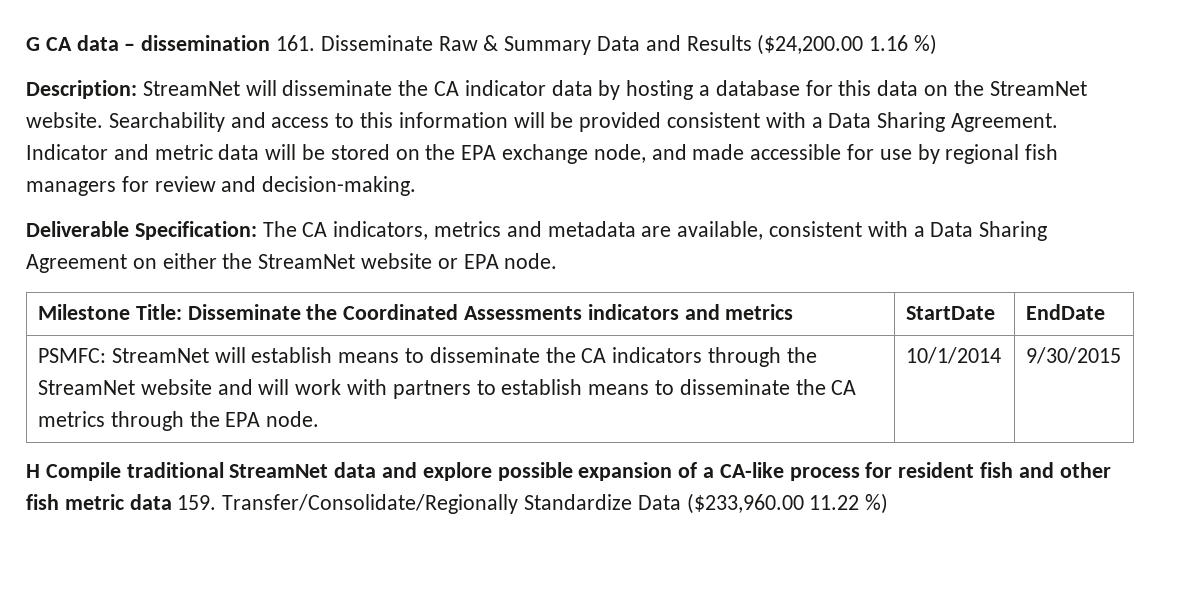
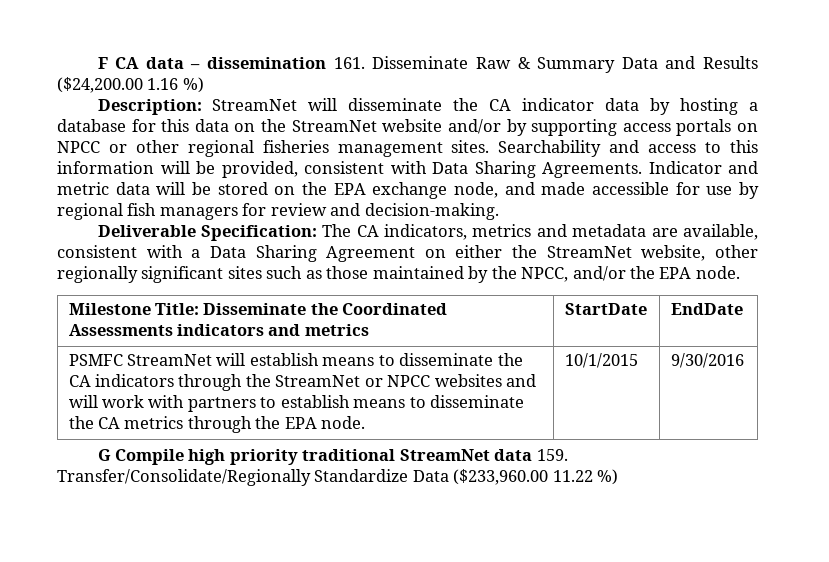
- G CA data – dissemination 161. Disseminate Raw & Summary Data and Results ($24,200.00 1.16 %)
+ F CA data – dissemination 161. Disseminate Raw & Summary Data and Results ($24,200.00 1.16 %)
- Description: StreamNet will disseminate the CA indicator data by hosting a database for this data on the StreamNet website.
+ Description: StreamNet will disseminate the CA indicator data by hosting a database for this data on the StreamNet website and/or by supporting access portals on NPCC or other regional fisheries management sites.
- Searchability and access to this information will be provided consistent with a Data Sharing Agreement.
+ Searchability and access to this information will be provided, consistent with Data Sharing Agreements.
- Deliverable Specification: The CA indicators, metrics and metadata are available, consistent with a Data Sharing Agreement on either the StreamNet website or EPA node.
+ Deliverable Specification: The CA indicators, metrics and metadata are available, consistent with a Data Sharing Agreement on either the StreamNet website, other regionally significant sites such as those maintained by the NPCC, and/or the EPA node.
- PSMFC: StreamNet will establish means to disseminate the CA indicators through the StreamNet website and will work with partners to establish means to disseminate the CA metrics through the EPA node. | 10/1/2014 | 9/30/2015
- H Compile traditional StreamNet data and explore possible expansion of a CA-like process for resident fish and other fish metric data 159. Transfer/Consolidate/Regionally Standardize Data ($233,960.00 11.22 %)
+ PSMFC StreamNet will establish means to disseminate the CA indicators through the StreamNet or NPCC websites and will work with partners to establish means to disseminate the CA metrics through the EPA node. | 10/1/2015 | 9/30/2016
+ G Compile high priority traditional StreamNet data 159. Transfer/Consolidate/Regionally Standardize Data ($233,960.00 11.22 %)

